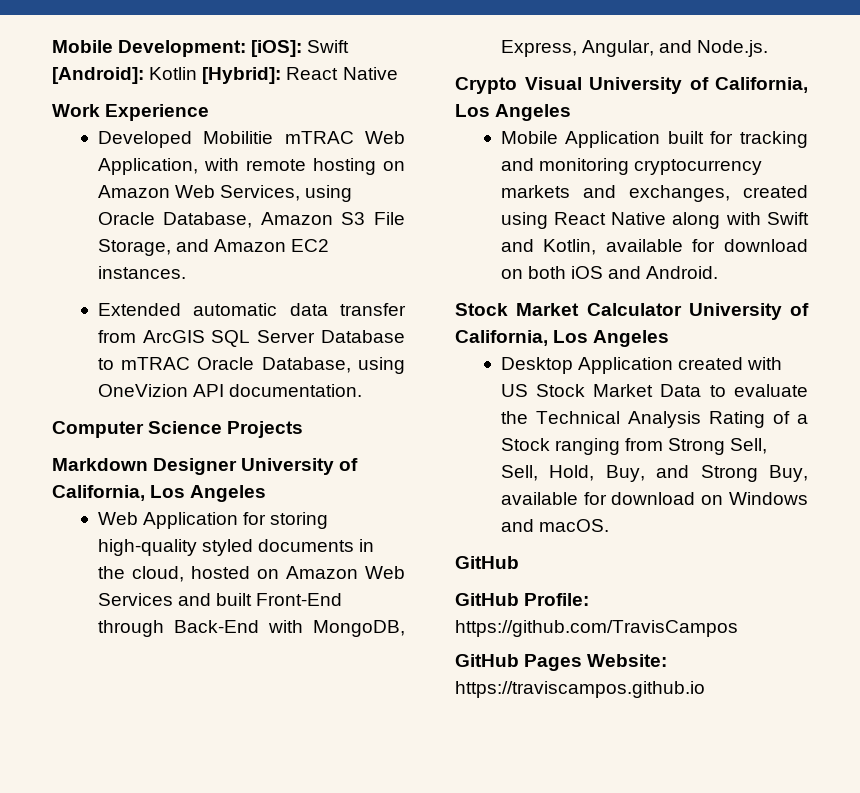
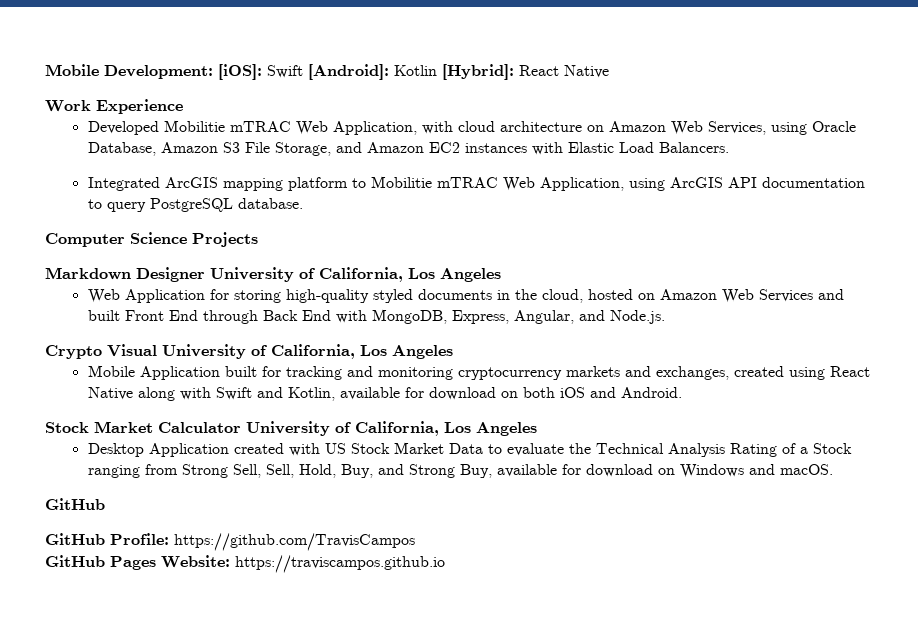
- Developed Mobilitie mTRAC Web Application, with remote hosting on Amazon Web Services, using Oracle Database, Amazon S3 File Storage, and Amazon EC2 instances.
- Extended automatic data transfer from ArcGIS SQL Server Database to mTRAC Oracle Database, using OneVizion API documentation.
+ Developed Mobilitie mTRAC Web Application, with cloud architecture on Amazon Web Services, using Oracle Database, Amazon S3 File Storage, and Amazon EC2 instances with Elastic Load Balancers.
+ Integrated ArcGIS mapping platform to Mobilitie mTRAC Web Application, using ArcGIS API documentation to query PostgreSQL database.
- Web Application for storing high-quality styled documents in the cloud, hosted on Amazon Web Services and built Front-End through Back-End with MongoDB, Express, Angular, and Node.js.
+ Web Application for storing high-quality styled documents in the cloud, hosted on Amazon Web Services and built Front End through Back End with MongoDB, Express, Angular, and Node.js.

